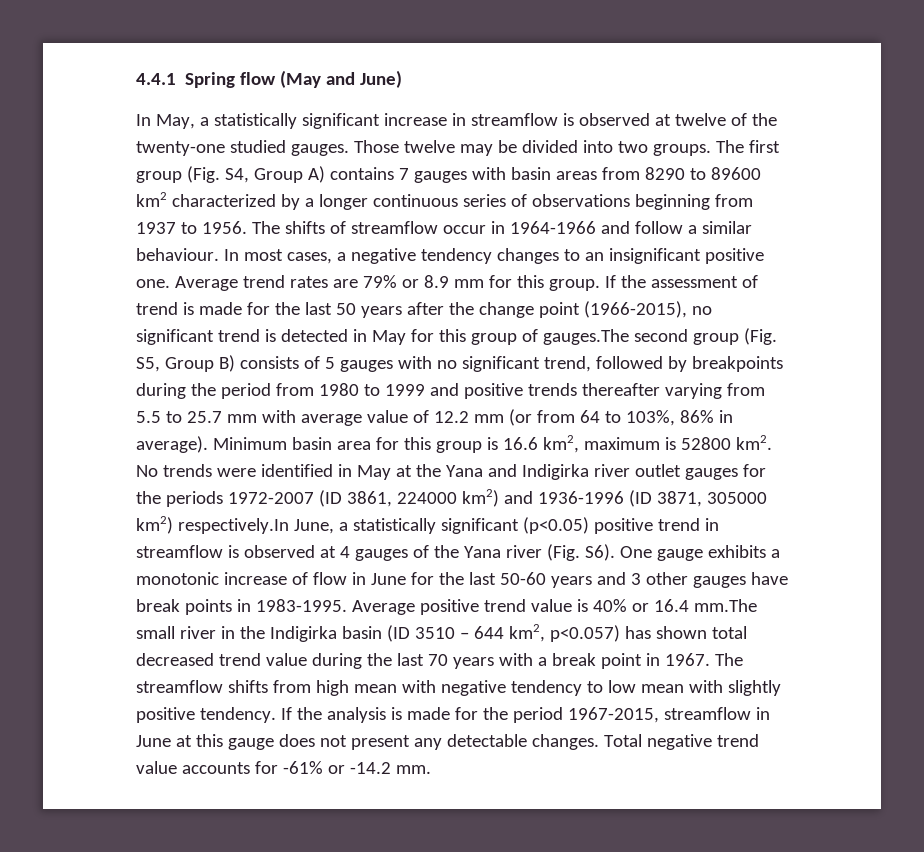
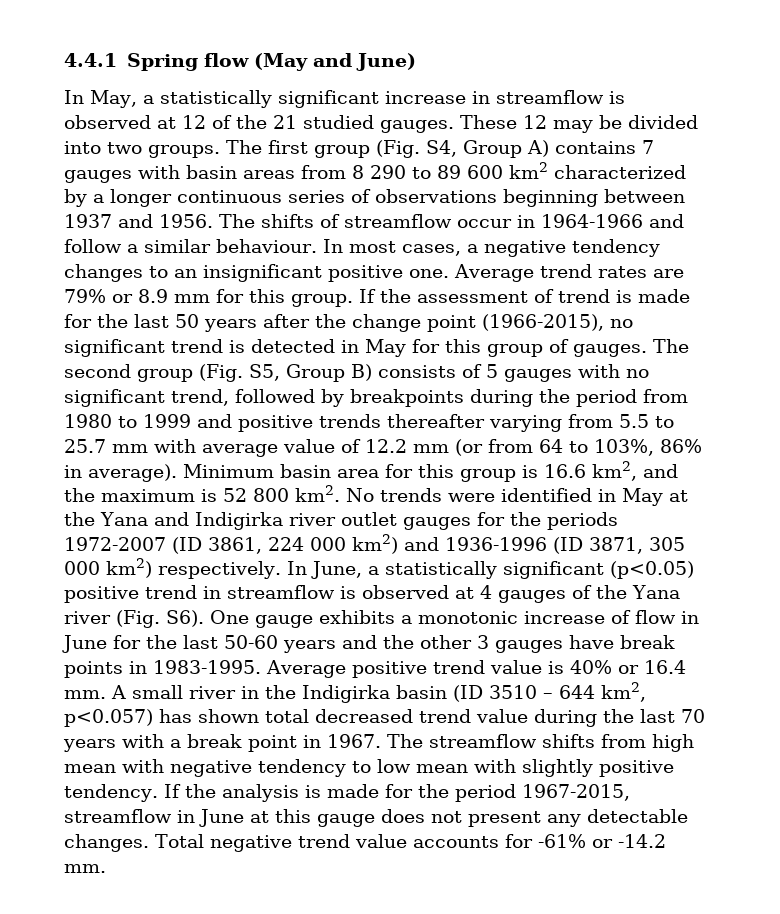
- In May, a statistically significant increase in streamflow is observed at twelve of the twenty-one studied gauges.
+ In May, a statistically significant increase in streamflow is observed at 12 of the 21 studied gauges.
- Those twelve may be divided into two groups.
+ These 12 may be divided into two groups.
- The first group (Fig. S4, Group A) contains 7 gauges with basin areas from 8290 to 89600 km2 characterized by a longer continuous series of observations beginning from 1937 to 1956.
+ The first group (Fig. S4, Group A) contains 7 gauges with basin areas from 8 290 to 89 600 km2 characterized by a longer continuous series of observations beginning between 1937 and 1956.
- If the assessment of trend is made for the last 50 years after the change point (1966-2015), no significant trend is detected in May for this group of gauges.The second group (Fig. S5, Group B) consists of 5 gauges with no significant trend, followed by breakpoints during the period from 1980 to 1999 and positive trends thereafter varying from 5.5 to 25.7 mm with average value of 12.2 mm (or from 64 to 103%, 86% in average).
+ If the assessment of trend is made for the last 50 years after the change point (1966-2015), no significant trend is detected in May for this group of gauges. The second group (Fig. S5, Group B) consists of 5 gauges with no significant trend, followed by breakpoints during the period from 1980 to 1999 and positive trends thereafter varying from 5.5 to 25.7 mm with average value of 12.2 mm (or from 64 to 103%, 86% in average).
- Minimum basin area for this group is 16.6 km2, maximum is 52800 km2.
+ Minimum basin area for this group is 16.6 km2, and the maximum is 52 800 km2.
- No trends were identified in May at the Yana and Indigirka river outlet gauges for the periods 1972-2007 (ID 3861, 224000 km2) and 1936-1996 (ID 3871, 305000 km2) respectively.In June, a statistically significant (p<0.05) positive trend in streamflow is observed at 4 gauges of the Yana river (Fig. S6). One gauge exhibits a monotonic increase of flow in June for the last 50-60 years and 3 other gauges have break points in 1983-1995.
+ No trends were identified in May at the Yana and Indigirka river outlet gauges for the periods 1972-2007 (ID 3861, 224 000 km2) and 1936-1996 (ID 3871, 305 000 km2) respectively. In June, a statistically significant (p<0.05) positive trend in streamflow is observed at 4 gauges of the Yana river (Fig. S6). One gauge exhibits a monotonic increase of flow in June for the last 50-60 years and the other 3 gauges have break points in 1983-1995.
- Average positive trend value is 40% or 16.4 mm.The small river in the Indigirka basin (ID 3510 – 644 km2, p<0.057) has shown total decreased trend value during the last 70 years with a break point in 1967.
+ Average positive trend value is 40% or 16.4 mm. A small river in the Indigirka basin (ID 3510 – 644 km2, p<0.057) has shown total decreased trend value during the last 70 years with a break point in 1967.

